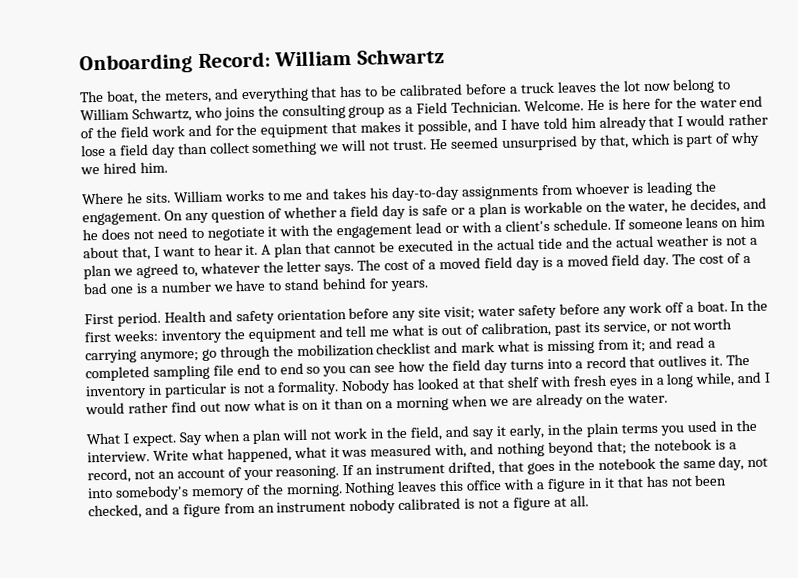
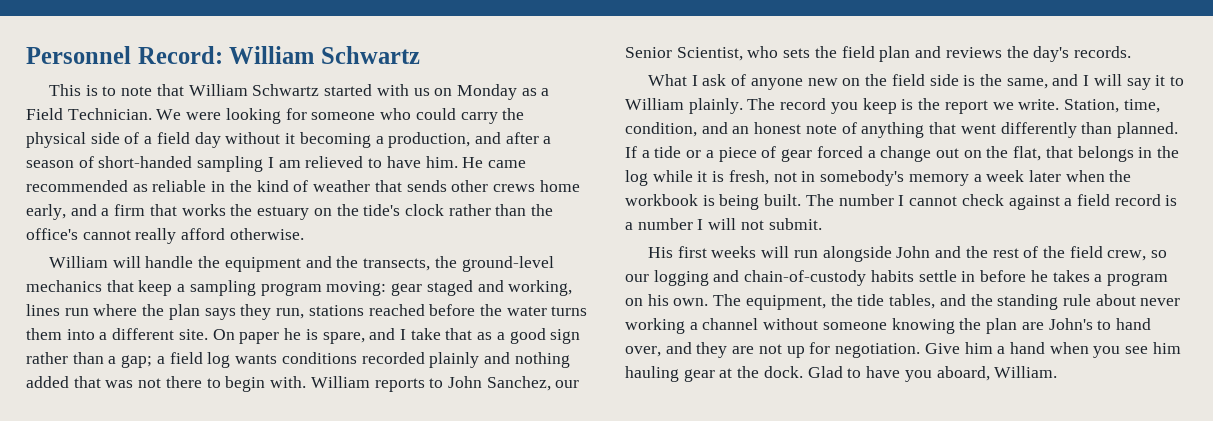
- Onboarding Record: William Schwartz
+ Personnel Record: William Schwartz
- The boat, the meters, and everything that has to be calibrated before a truck leaves the lot now belong to William Schwartz, who joins the consulting group as a Field Technician. Welcome. He is here for the water end of the field work and for the equipment that makes it possible, and I have told him already that I would rather lose a field day than collect something we will not trust. He seemed unsurprised by that, which is part of why we hired him.
- Where he sits. William works to me and takes his day-to-day assignments from whoever is leading the engagement. On any question of whether a field day is safe or a plan is workable on the water, he decides, and he does not need to negotiate it with the engagement lead or with a client's schedule. If someone leans on him about that, I want to hear it. A plan that cannot be executed in the actual tide and the actual weather is not a plan we agreed to, whatever the letter says. The cost of a moved field day is a moved field day. The cost of a bad one is a number we have to stand behind for years.
- First period. Health and safety orientation before any site visit; water safety before any work off a boat. In the first weeks: inventory the equipment and tell me what is out of calibration, past its service, or not worth carrying anymore; go through the mobilization checklist and mark what is missing from it; and read a completed sampling file end to end so you can see how the field day turns into a record that outlives it. The inventory in particular is not a formality. Nobody has looked at that shelf with fresh eyes in a long while, and I would rather find out now what is on it than on a morning when we are already on the water.
- What I expect. Say when a plan will not work in the field, and say it early, in the plain terms you used in the interview. Write what happened, what it was measured with, and nothing beyond that; the notebook is a record, not an account of your reasoning. If an instrument drifted, that goes in the notebook the same day, not into somebody's memory of the morning. Nothing leaves this office with a figure in it that has not been checked, and a figure from an instrument nobody calibrated is not a figure at all.
+ This is to note that William Schwartz started with us on Monday as a Field Technician. We were looking for someone who could carry the physical side of a field day without it becoming a production, and after a season of short-handed sampling I am relieved to have him. He came recommended as reliable in the kind of weather that sends other crews home early, and a firm that works the estuary on the tide's clock rather than the office's cannot really afford otherwise.
+ William will handle the equipment and the transects, the ground-level mechanics that keep a sampling program moving: gear staged and working, lines run where the plan says they run, stations reached before the water turns them into a different site. On paper he is spare, and I take that as a good sign rather than a gap; a field log wants conditions recorded plainly and nothing added that was not there to begin with. William reports to John Sanchez, our Senior Scientist, who sets the field plan and reviews the day's records.
+ What I ask of anyone new on the field side is the same, and I will say it to William plainly. The record you keep is the report we write. Station, time, condition, and an honest note of anything that went differently than planned. If a tide or a piece of gear forced a change out on the flat, that belongs in the log while it is fresh, not in somebody's memory a week later when the workbook is being built. The number I cannot check against a field record is a number I will not submit.
+ His first weeks will run alongside John and the rest of the field crew, so our logging and chain-of-custody habits settle in before he takes a program on his own. The equipment, the tide tables, and the standing rule about never working a channel without someone knowing the plan are John's to hand over, and they are not up for negotiation. Give him a hand when you see him hauling gear at the dock. Glad to have you aboard, William.

